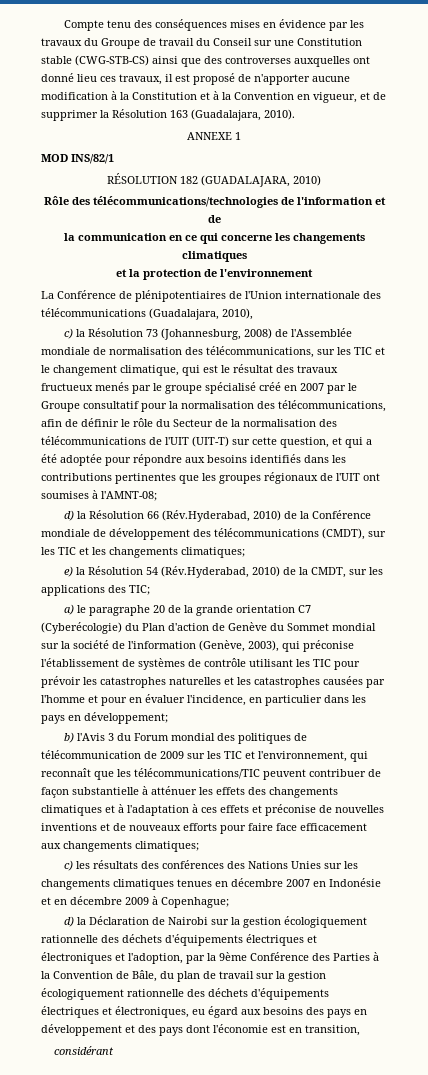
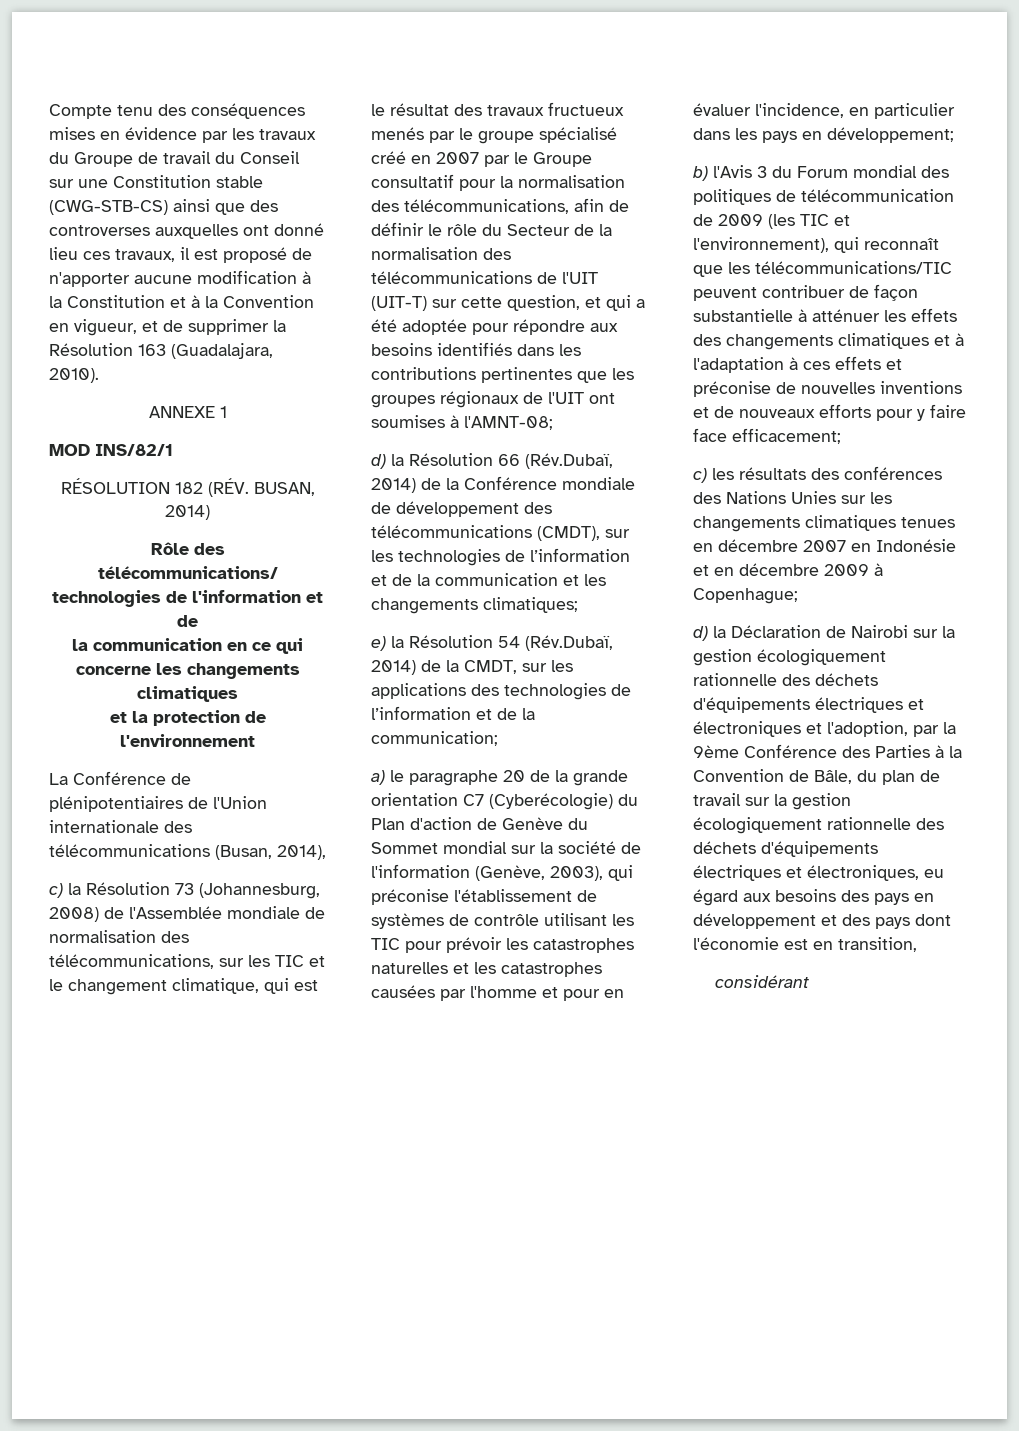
- RÉSOLUTION 182 (GUADALAJARA, 2010)
+ RÉSOLUTION 182 (RÉV. BUSAN, 2014)
- La Conférence de plénipotentiaires de l'Union internationale des télécommunications (Guadalajara, 2010),
+ La Conférence de plénipotentiaires de l'Union internationale des télécommunications (Busan, 2014),
- d) la Résolution 66 (Rév.Hyderabad, 2010) de la Conférence mondiale de développement des télécommunications (CMDT), sur les TIC et les changements climatiques;
+ d) la Résolution 66 (Rév.Dubaï, 2014) de la Conférence mondiale de développement des télécommunications (CMDT), sur les technologies de l’information et de la communication et les changements climatiques;
- e) la Résolution 54 (Rév.Hyderabad, 2010) de la CMDT, sur les applications des TIC;
+ e) la Résolution 54 (Rév.Dubaï, 2014) de la CMDT, sur les applications des technologies de l’information et de la communication;
- b) l'Avis 3 du Forum mondial des politiques de télécommunication de 2009 sur les TIC et l'environnement, qui reconnaît que les télécommunications/TIC peuvent contribuer de façon substantielle à atténuer les effets des changements climatiques et à l'adaptation à ces effets et préconise de nouvelles inventions et de nouveaux efforts pour faire face efficacement aux changements climatiques;
+ b) l'Avis 3 du Forum mondial des politiques de télécommunication de 2009 (les TIC et l'environnement), qui reconnaît que les télécommunications/TIC peuvent contribuer de façon substantielle à atténuer les effets des changements climatiques et à l'adaptation à ces effets et préconise de nouvelles inventions et de nouveaux efforts pour y faire face efficacement;

